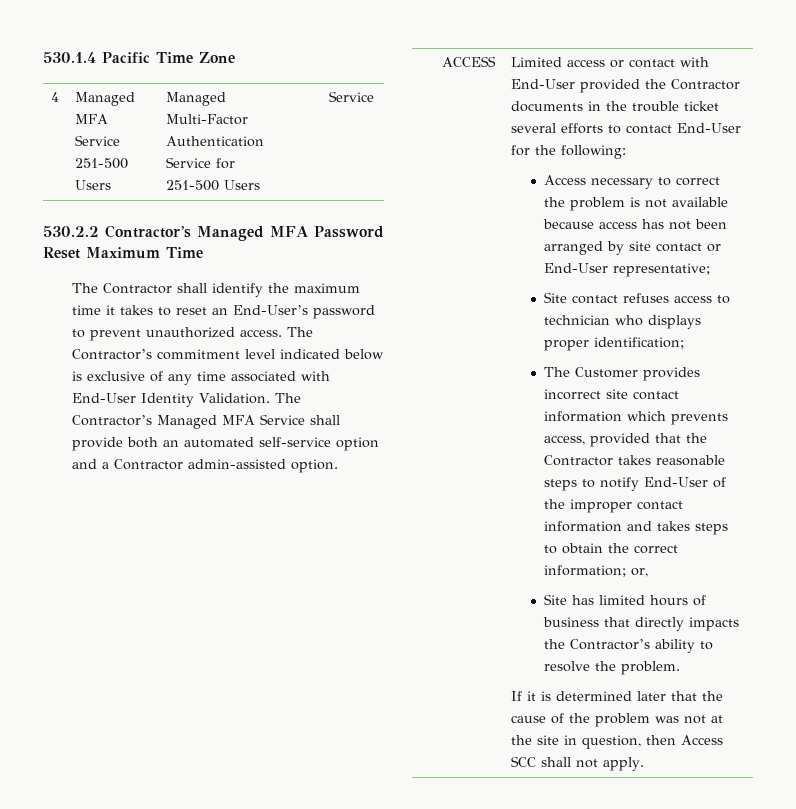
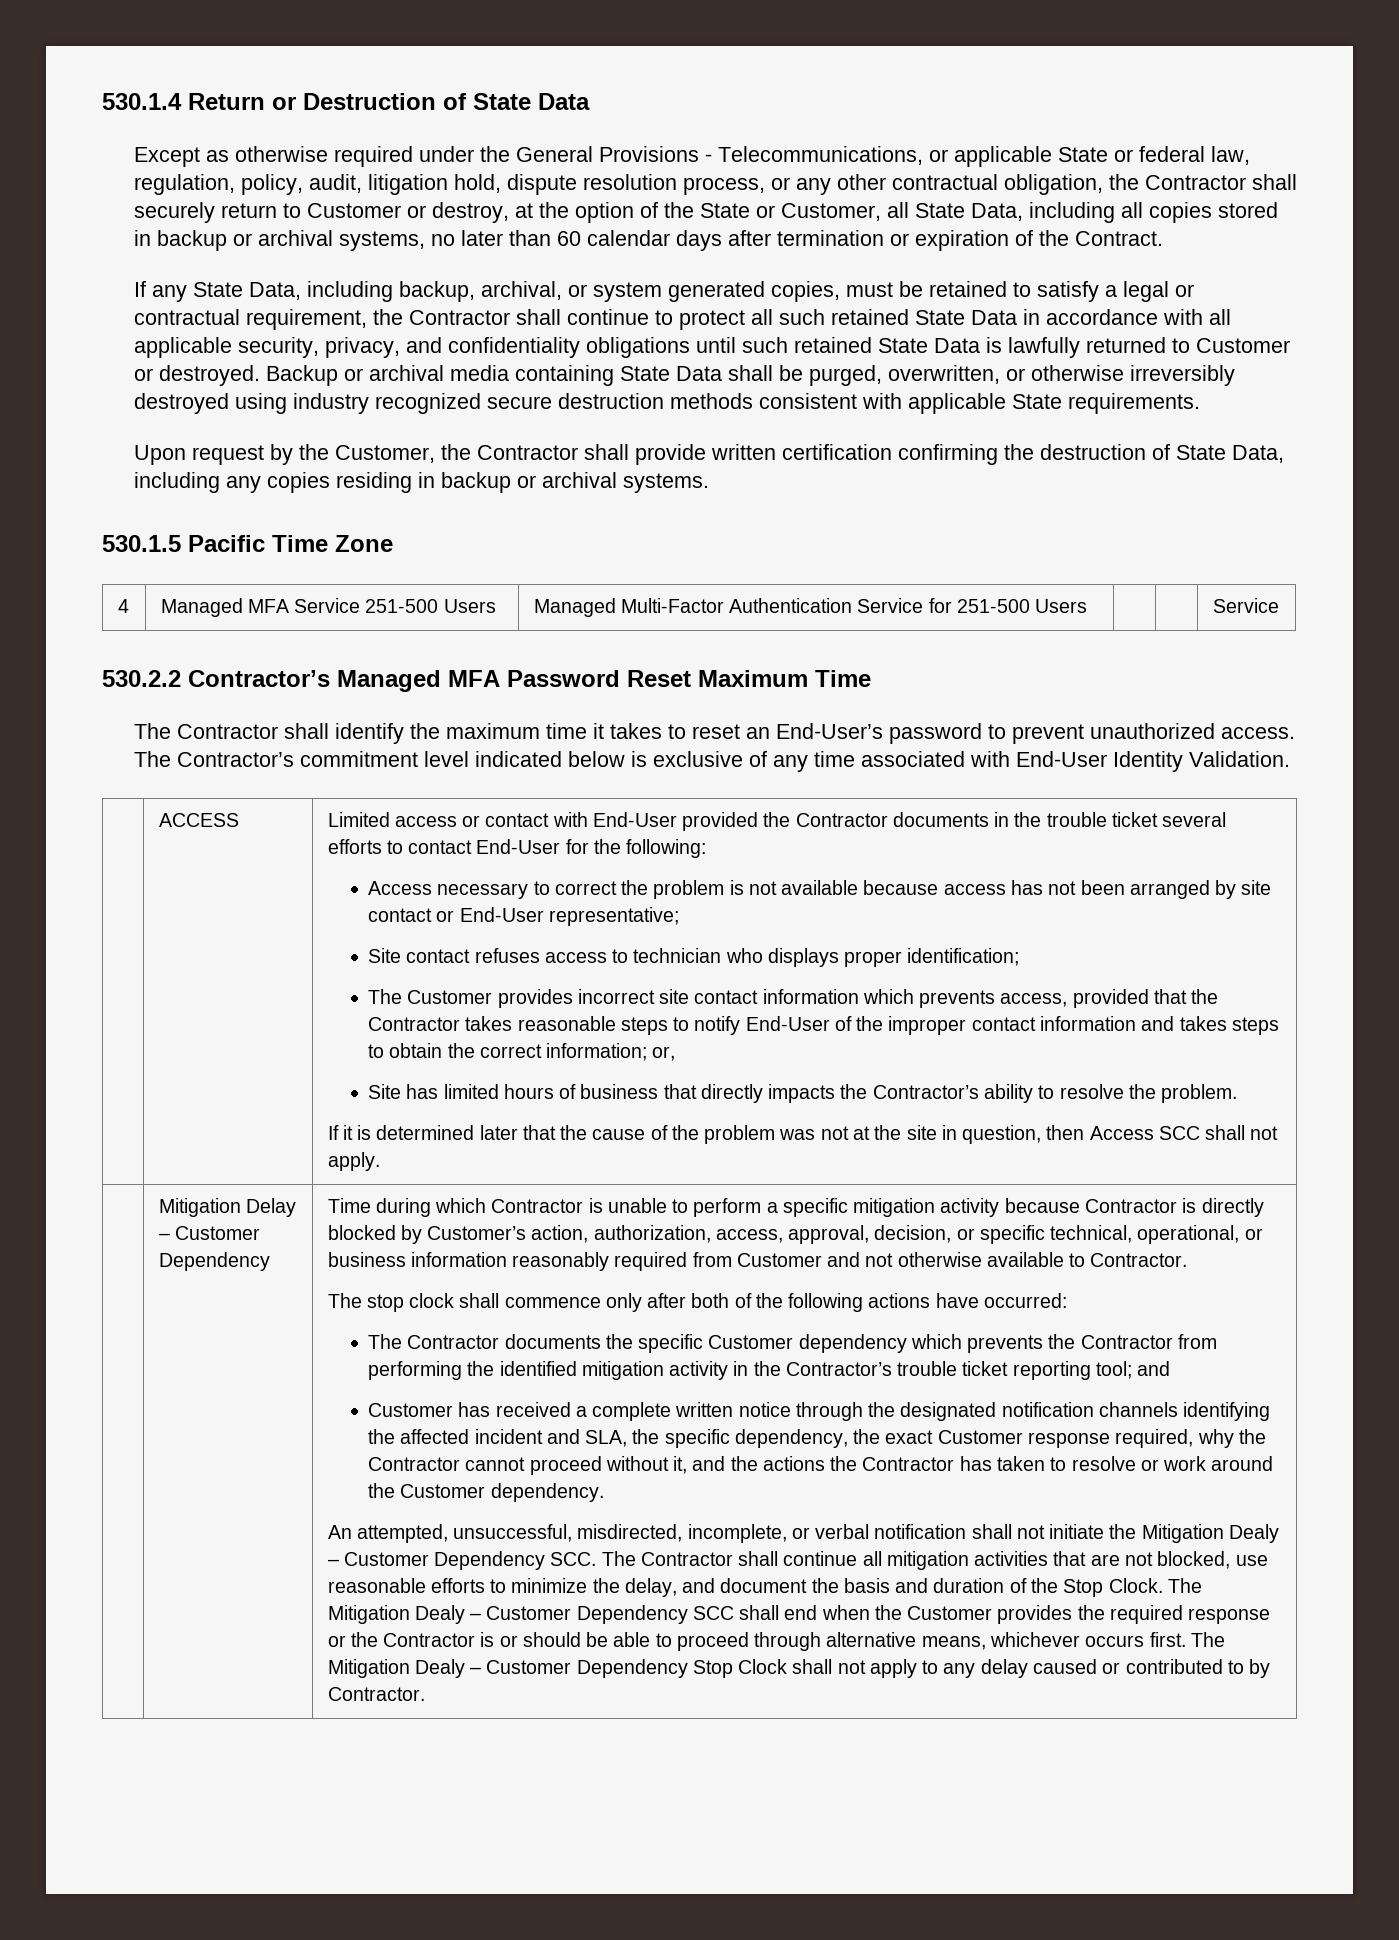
- 530.1.4 Pacific Time Zone
+ 530.1.4 Return or Destruction of State Data
+ Except as otherwise required under the General Provisions - Telecommunications, or applicable State or federal law, regulation, policy, audit, litigation hold, dispute resolution process, or any other contractual obligation, the Contractor shall securely return to Customer or destroy, at the option of the State or Customer, all State Data, including all copies stored in backup or archival systems, no later than 60 calendar days after termination or expiration of the Contract.
+ If any State Data, including backup, archival, or system generated copies, must be retained to satisfy a legal or contractual requirement, the Contractor shall continue to protect all such retained State Data in accordance with all applicable security, privacy, and confidentiality obligations until such retained State Data is lawfully returned to Customer or destroyed. Backup or archival media containing State Data shall be purged, overwritten, or otherwise irreversibly destroyed using industry recognized secure destruction methods consistent with applicable State requirements.
+ Upon request by the Customer, the Contractor shall provide written certification confirming the destruction of State Data, including any copies residing in backup or archival systems.
+ 530.1.5 Pacific Time Zone
- The Contractor’s Managed MFA Service shall provide both an automated self-service option and a Contractor admin-assisted option.
+ Mitigation Delay – Customer Dependency | Time during which Contractor is unable to perform a specific mitigation activity because Contractor is directly blocked by Customer’s action, authorization, access, approval, decision, or specific technical, operational, or business information reasonably required from Customer and not otherwise available to Contractor.
+ The stop clock shall commence only after both of the following actions have occurred:
+ The Contractor documents the specific Customer dependency which prevents the Contractor from performing the identified mitigation activity in the Contractor’s trouble ticket reporting tool; and
+ Customer has received a complete written notice through the designated notification channels identifying the affected incident and SLA, the specific dependency, the exact Customer response required, why the Contractor cannot proceed without it, and the actions the Contractor has taken to resolve or work around the Customer dependency.
+ An attempted, unsuccessful, misdirected, incomplete, or verbal notification shall not initiate the Mitigation Dealy – Customer Dependency SCC. The Contractor shall continue all mitigation activities that are not blocked, use reasonable efforts to minimize the delay, and document the basis and duration of the Stop Clock. The Mitigation Dealy – Customer Dependency SCC shall end when the Customer provides the required response or the Contractor is or should be able to proceed through alternative means, whichever occurs first. The Mitigation Dealy – Customer Dependency Stop Clock shall not apply to any delay caused or contributed to by Contractor.

